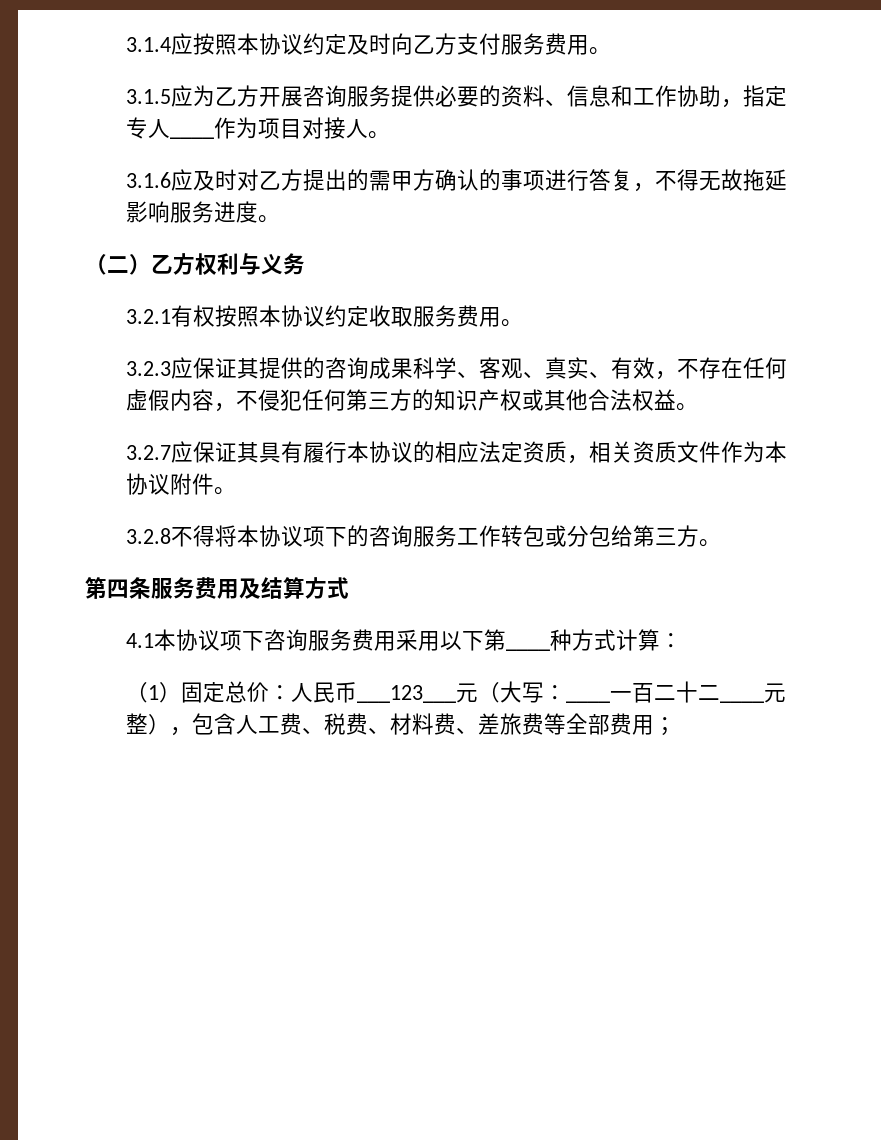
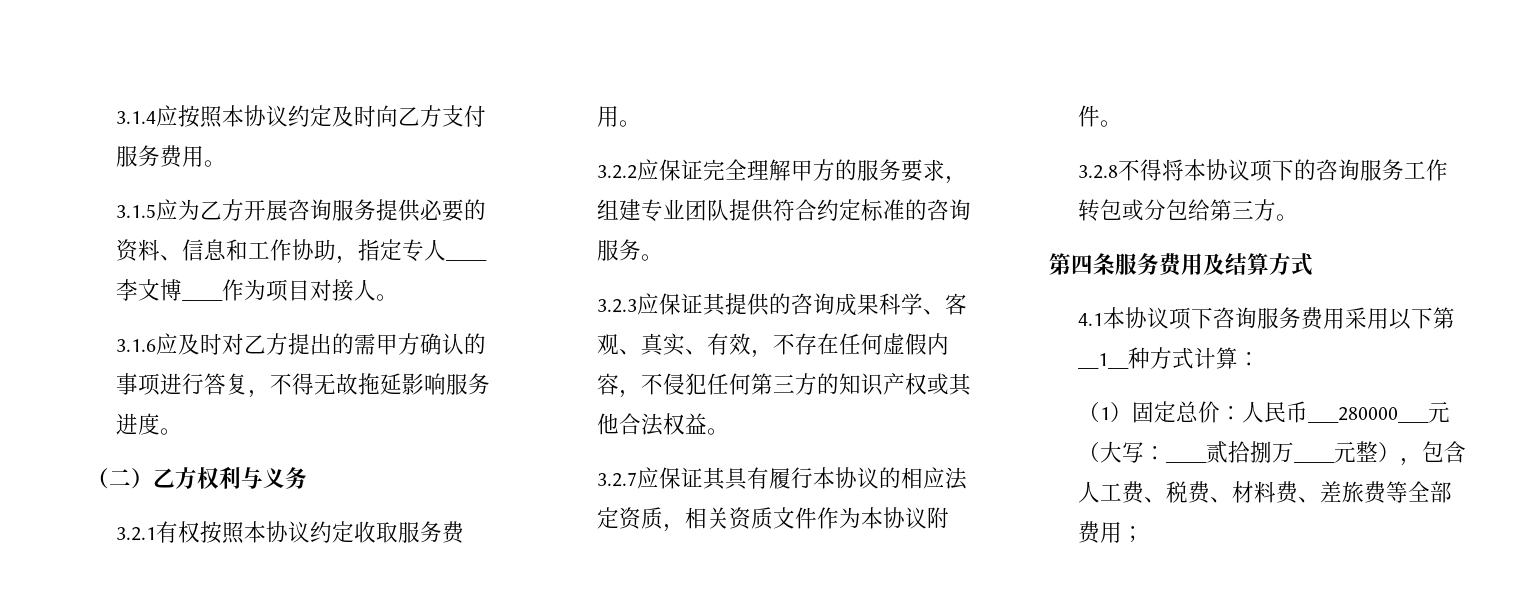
- 3.1.5应为乙方开展咨询服务提供必要的资料、信息和工作协助，指定专人____作为项目对接人。
+ 3.1.5应为乙方开展咨询服务提供必要的资料、信息和工作协助，指定专人____李文博____作为项目对接人。
+ 3.2.2应保证完全理解甲方的服务要求，组建专业团队提供符合约定标准的咨询服务。
- 4.1本协议项下咨询服务费用采用以下第____种方式计算：
+ 4.1本协议项下咨询服务费用采用以下第__1__种方式计算：
- （1）固定总价：人民币___123___元（大写：____一百二十二____元整），包含人工费、税费、材料费、差旅费等全部费用；
+ （1）固定总价：人民币___280000___元（大写：____贰拾捌万____元整），包含人工费、税费、材料费、差旅费等全部费用；

